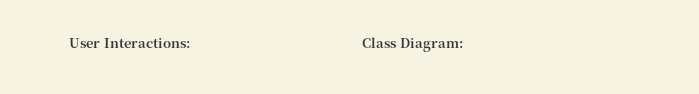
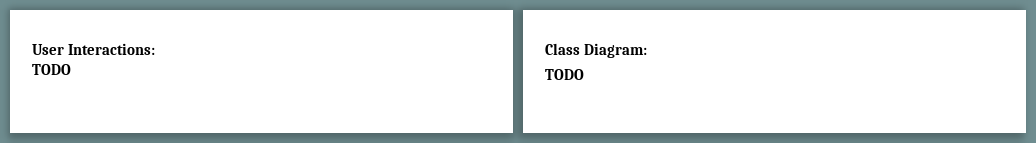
  User Interactions:
+ TODO
  Class Diagram:
+ TODO

